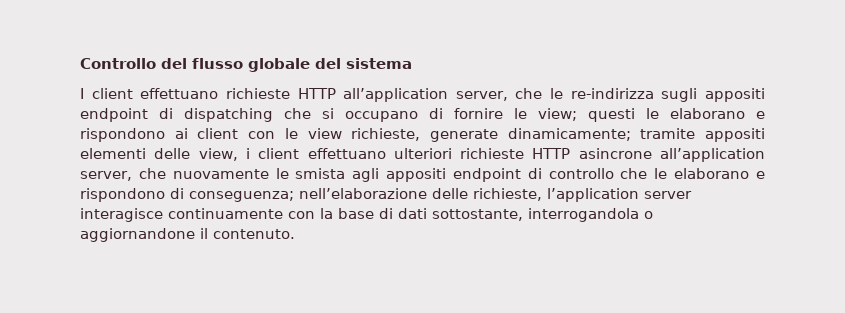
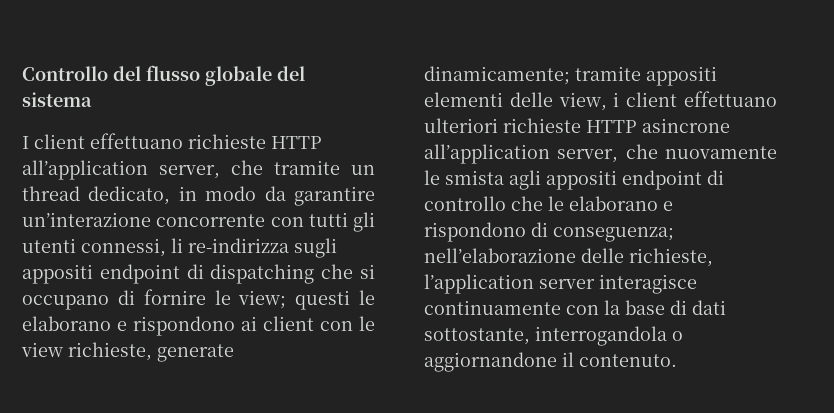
- I client effettuano richieste HTTP all’application server, che le re-indirizza sugli appositi endpoint di dispatching che si occupano di fornire le view;
+ I client effettuano richieste HTTP all’application server, che tramite un thread dedicato, in modo da garantire un’interazione concorrente con tutti gli utenti connessi, li re-indirizza sugli appositi endpoint di dispatching che si occupano di fornire le view;

